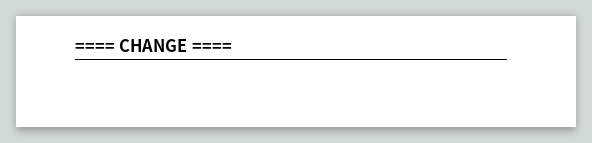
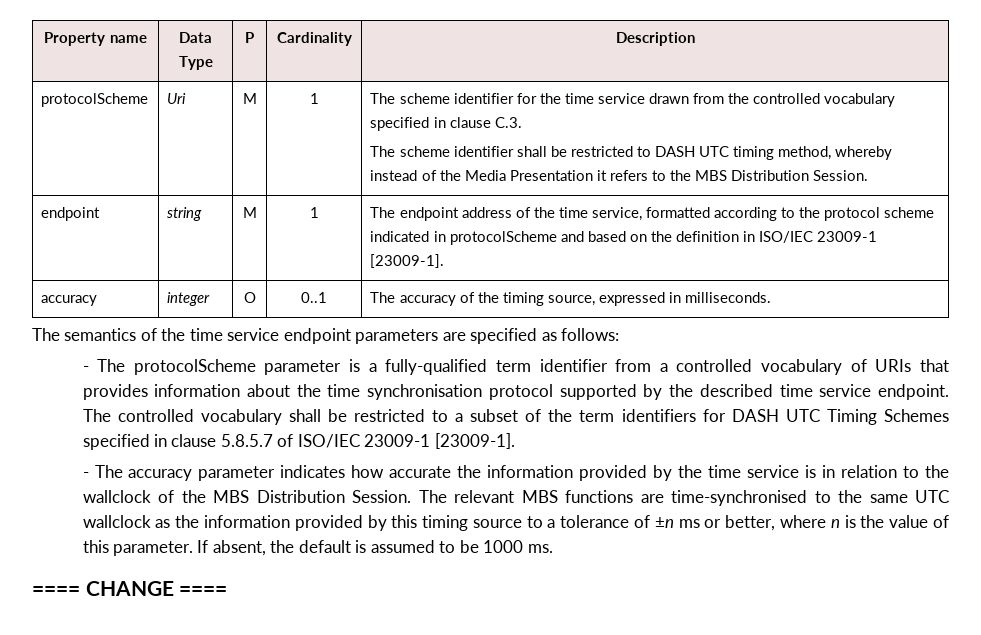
+ Property name | Data Type | P | Cardinality | Description
+ protocolScheme | Uri | M | 1 | The scheme identifier for the time service drawn from the controlled vocabulary specified in clause C.3.
+ The scheme identifier shall be restricted to DASH UTC timing method, whereby instead of the Media Presentation it refers to the MBS Distribution Session.
+ endpoint | string | M | 1 | The endpoint address of the time service, formatted according to the protocol scheme indicated in protocolScheme and based on the definition in ISO/IEC 23009-1 [23009-1].
+ accuracy | integer | O | 0..1 | The accuracy of the timing source, expressed in milliseconds.
+ The semantics of the time service endpoint parameters are specified as follows:
+ - The protocolScheme parameter is a fully-qualified term identifier from a controlled vocabulary of URIs that provides information about the time synchronisation protocol supported by the described time service endpoint. The controlled vocabulary shall be restricted to a subset of the term identifiers for DASH UTC Timing Schemes specified in clause 5.8.5.7 of ISO/IEC 23009-1 [23009-1].
+ - The accuracy parameter indicates how accurate the information provided by the time service is in relation to the wallclock of the MBS Distribution Session. The relevant MBS functions are time-synchronised to the same UTC wallclock as the information provided by this timing source to a tolerance of ±n ms or better, where n is the value of this parameter. If absent, the default is assumed to be 1000 ms.

